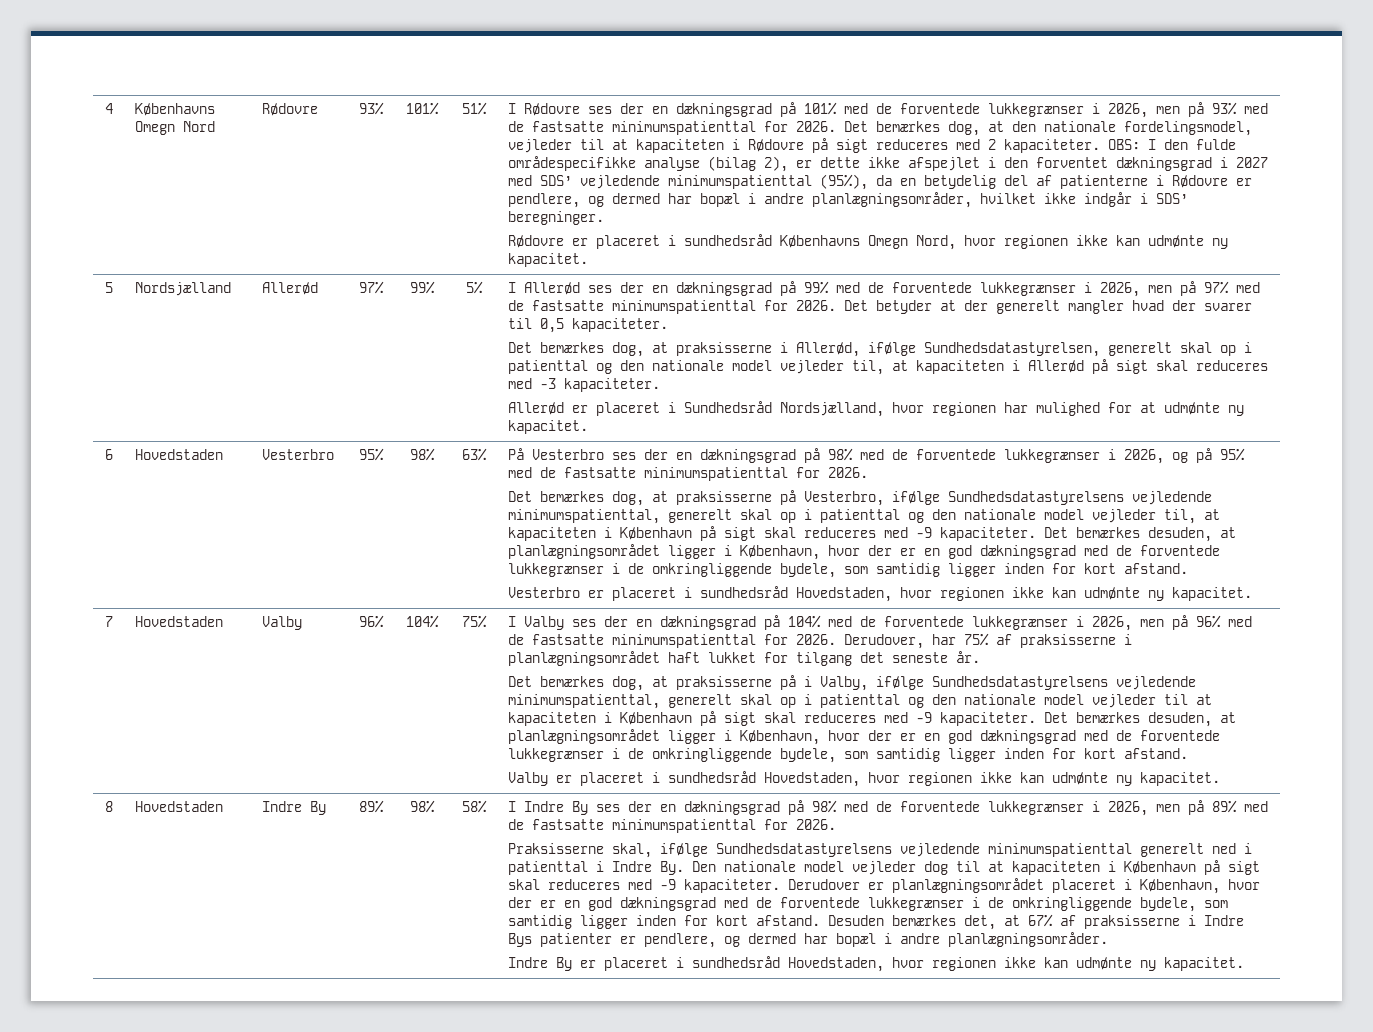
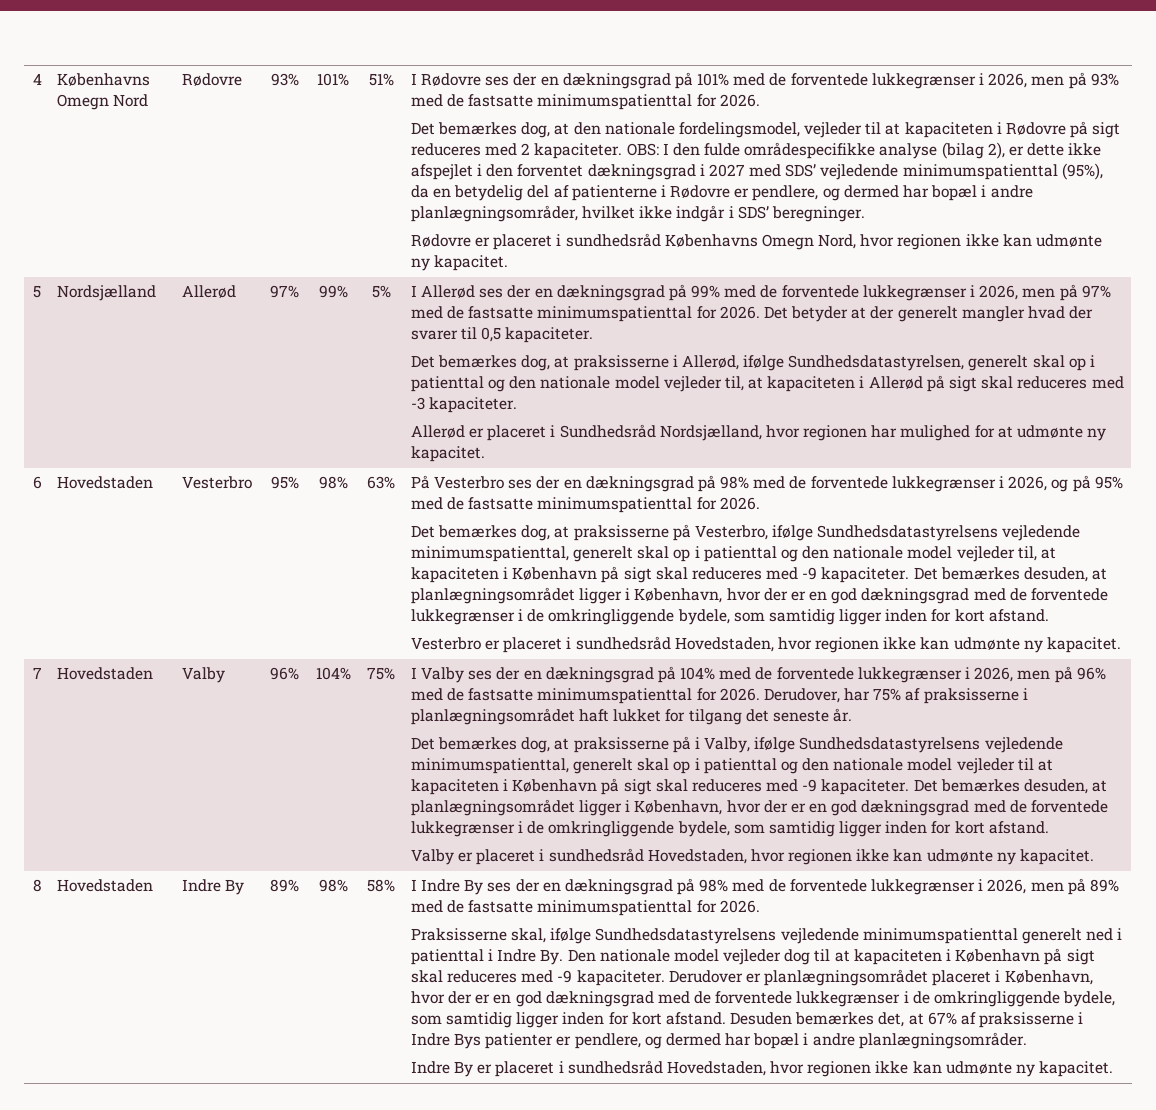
- I Rødovre ses der en dækningsgrad på 101% med de forventede lukkegrænser i 2026, men på 93% med de fastsatte minimumspatienttal for 2026. Det bemærkes dog, at den nationale fordelingsmodel, vejleder til at kapaciteten i Rødovre på sigt reduceres med 2 kapaciteter.
+ I Rødovre ses der en dækningsgrad på 101% med de forventede lukkegrænser i 2026, men på 93% med de fastsatte minimumspatienttal for 2026.
+ Det bemærkes dog, at den nationale fordelingsmodel, vejleder til at kapaciteten i Rødovre på sigt reduceres med 2 kapaciteter.

